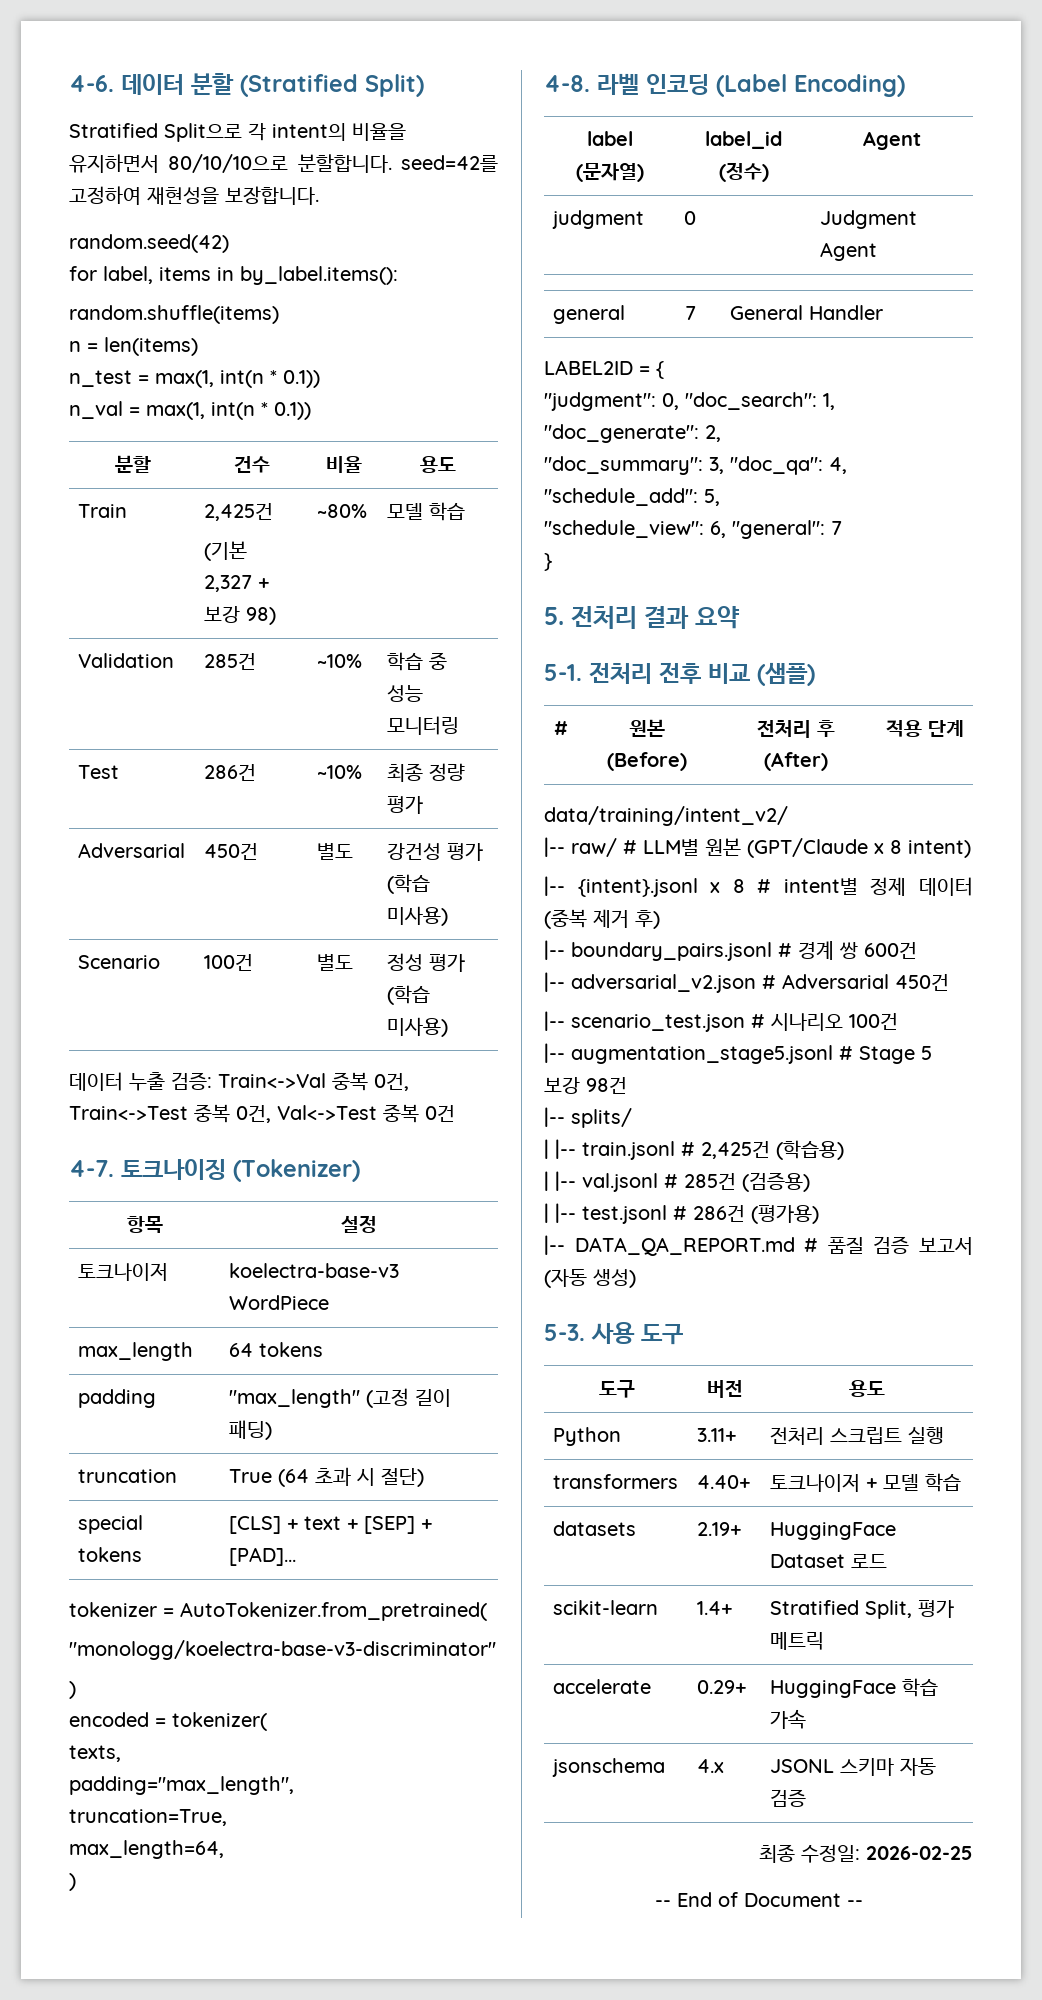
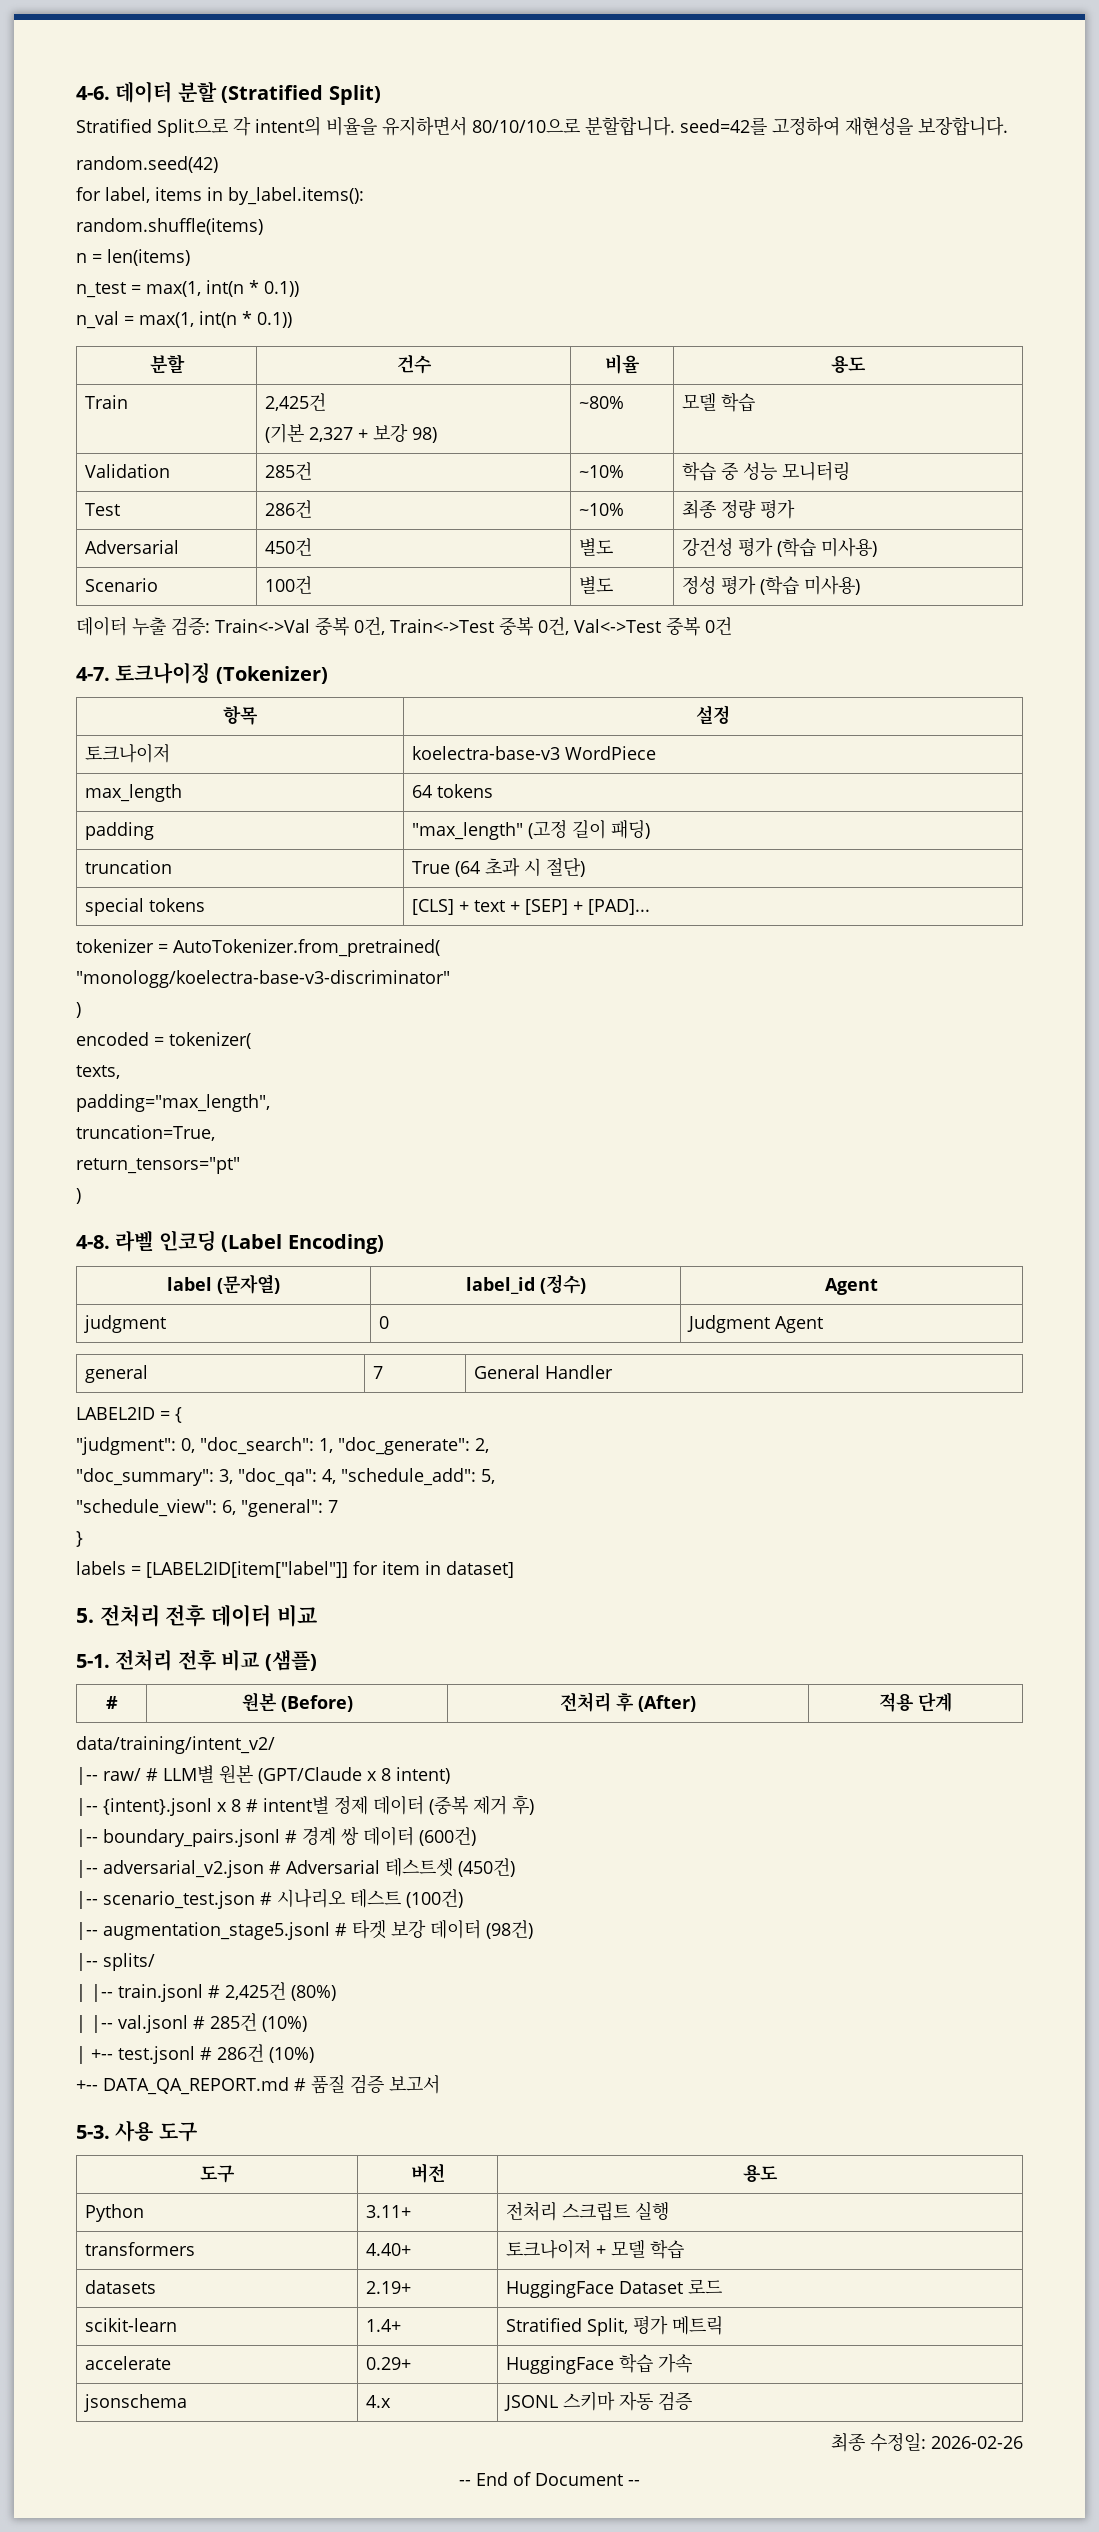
- max_length=64,
+ return_tensors="pt"
+ labels = [LABEL2ID[item["label"]] for item in dataset]
- 5. 전처리 결과 요약
+ 5. 전처리 전후 데이터 비교
- |-- boundary_pairs.jsonl # 경계 쌍 600건
+ |-- boundary_pairs.jsonl # 경계 쌍 데이터 (600건)
- |-- adversarial_v2.json # Adversarial 450건
+ |-- adversarial_v2.json # Adversarial 테스트셋 (450건)
- |-- scenario_test.json # 시나리오 100건
+ |-- scenario_test.json # 시나리오 테스트 (100건)
- |-- augmentation_stage5.jsonl # Stage 5 보강 98건
+ |-- augmentation_stage5.jsonl # 타겟 보강 데이터 (98건)
- | |-- train.jsonl # 2,425건 (학습용)
+ | |-- train.jsonl # 2,425건 (80%)
- | |-- val.jsonl # 285건 (검증용)
- | |-- test.jsonl # 286건 (평가용)
- |-- DATA_QA_REPORT.md # 품질 검증 보고서 (자동 생성)
+ | |-- val.jsonl # 285건 (10%)
+ | +-- test.jsonl # 286건 (10%)
+ +-- DATA_QA_REPORT.md # 품질 검증 보고서
- 최종 수정일: 2026-02-25
+ 최종 수정일: 2026-02-26

